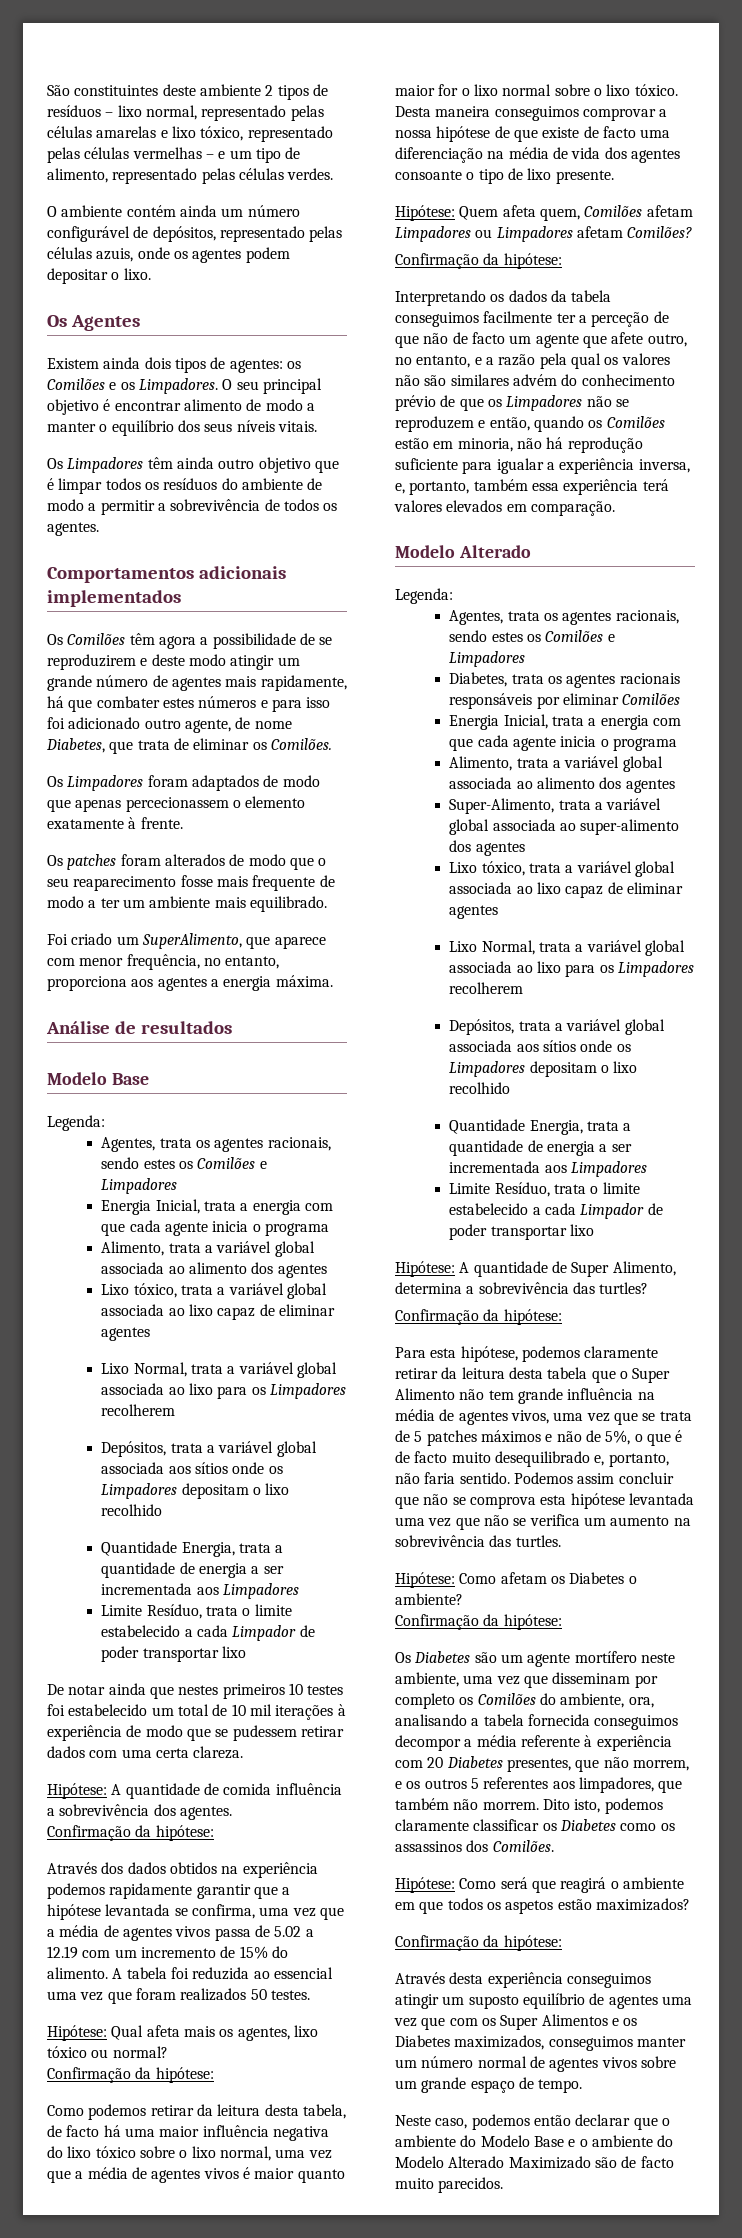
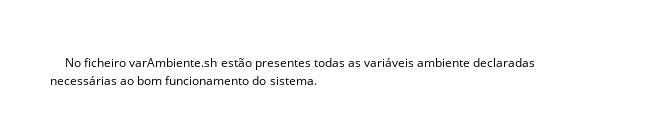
- São constituintes deste ambiente 2 tipos de resíduos – lixo normal, representado pelas células amarelas e lixo tóxico, representado pelas células vermelhas – e um tipo de alimento, representado pelas células verdes.
- O ambiente contém ainda um número configurável de depósitos, representado pelas células azuis, onde os agentes podem depositar o lixo.
- Os Agentes
- Existem ainda dois tipos de agentes: os Comilões e os Limpadores. O seu principal objetivo é encontrar alimento de modo a manter o equilíbrio dos seus níveis vitais.
- Os Limpadores têm ainda outro objetivo que é limpar todos os resíduos do ambiente de modo a permitir a sobrevivência de todos os agentes.
- Comportamentos adicionais implementados
- Os Comilões têm agora a possibilidade de se reproduzirem e deste modo atingir um grande número de agentes mais rapidamente, há que combater estes números e para isso foi adicionado outro agente, de nome Diabetes, que trata de eliminar os Comilões.
- Os Limpadores foram adaptados de modo que apenas percecionassem o elemento exatamente à frente.
- Os patches foram alterados de modo que o seu reaparecimento fosse mais frequente de modo a ter um ambiente mais equilibrado.
- Foi criado um SuperAlimento, que aparece com menor frequência, no entanto, proporciona aos agentes a energia máxima.
- Análise de resultados
- Modelo Base
- Legenda:
- Agentes, trata os agentes racionais, sendo estes os Comilões e Limpadores
- Energia Inicial, trata a energia com que cada agente inicia o programa
- Alimento, trata a variável global associada ao alimento dos agentes
- Lixo tóxico, trata a variável global associada ao lixo capaz de eliminar agentes
- Lixo Normal, trata a variável global associada ao lixo para os Limpadores recolherem
- Depósitos, trata a variável global associada aos sítios onde os Limpadores depositam o lixo recolhido
- Quantidade Energia, trata a quantidade de energia a ser incrementada aos Limpadores
- Limite Resíduo, trata o limite estabelecido a cada Limpador de poder transportar lixo
- De notar ainda que nestes primeiros 10 testes foi estabelecido um total de 10 mil iterações à experiência de modo que se pudessem retirar dados com uma certa clareza.
- Hipótese: A quantidade de comida influência a sobrevivência dos agentes.
- Confirmação da hipótese:
- Através dos dados obtidos na experiência podemos rapidamente garantir que a hipótese levantada se confirma, uma vez que a média de agentes vivos passa de 5.02 a 12.19 com um incremento de 15% do alimento. A tabela foi reduzida ao essencial uma vez que foram realizados 50 testes.
- Hipótese: Qual afeta mais os agentes, lixo tóxico ou normal?
- Confirmação da hipótese:
- Como podemos retirar da leitura desta tabela, de facto há uma maior influência negativa do lixo tóxico sobre o lixo normal, uma vez que a média de agentes vivos é maior quanto maior for o lixo normal sobre o lixo tóxico. Desta maneira conseguimos comprovar a nossa hipótese de que existe de facto uma diferenciação na média de vida dos agentes consoante o tipo de lixo presente.
- Hipótese: Quem afeta quem, Comilões afetam Limpadores ou Limpadores afetam Comilões?
- Confirmação da hipótese:
- Interpretando os dados da tabela conseguimos facilmente ter a perceção de que não de facto um agente que afete outro, no entanto, e a razão pela qual os valores não são similares advém do conhecimento prévio de que os Limpadores não se reproduzem e então, quando os Comilões estão em minoria, não há reprodução suficiente para igualar a experiência inversa, e, portanto, também essa experiência terá valores elevados em comparação.
- Modelo Alterado
- Legenda:
- Agentes, trata os agentes racionais, sendo estes os Comilões e Limpadores
- Diabetes, trata os agentes racionais responsáveis por eliminar Comilões
- Energia Inicial, trata a energia com que cada agente inicia o programa
- Alimento, trata a variável global associada ao alimento dos agentes
- Super-Alimento, trata a variável global associada ao super-alimento dos agentes
- Lixo tóxico, trata a variável global associada ao lixo capaz de eliminar agentes
- Lixo Normal, trata a variável global associada ao lixo para os Limpadores recolherem
- Depósitos, trata a variável global associada aos sítios onde os Limpadores depositam o lixo recolhido
- Quantidade Energia, trata a quantidade de energia a ser incrementada aos Limpadores
- Limite Resíduo, trata o limite estabelecido a cada Limpador de poder transportar lixo
- Hipótese: A quantidade de Super Alimento, determina a sobrevivência das turtles?
- Confirmação da hipótese:
- Para esta hipótese, podemos claramente retirar da leitura desta tabela que o Super Alimento não tem grande influência na média de agentes vivos, uma vez que se trata de 5 patches máximos e não de 5%, o que é de facto muito desequilibrado e, portanto, não faria sentido. Podemos assim concluir que não se comprova esta hipótese levantada uma vez que não se verifica um aumento na sobrevivência das turtles.
- Hipótese: Como afetam os Diabetes o ambiente?
- Confirmação da hipótese:
- Os Diabetes são um agente mortífero neste ambiente, uma vez que disseminam por completo os Comilões do ambiente, ora, analisando a tabela fornecida conseguimos decompor a média referente à experiência com 20 Diabetes presentes, que não morrem, e os outros 5 referentes aos limpadores, que também não morrem. Dito isto, podemos claramente classificar os Diabetes como os assassinos dos Comilões.
- Hipótese: Como será que reagirá o ambiente em que todos os aspetos estão maximizados?
- Confirmação da hipótese:
- Através desta experiência conseguimos atingir um suposto equilíbrio de agentes uma vez que com os Super Alimentos e os Diabetes maximizados, conseguimos manter um número normal de agentes vivos sobre um grande espaço de tempo.
- Neste caso, podemos então declarar que o ambiente do Modelo Base e o ambiente do Modelo Alterado Maximizado são de facto muito parecidos.
+ No ficheiro varAmbiente.sh estão presentes todas as variáveis ambiente declaradas necessárias ao bom funcionamento do sistema.

